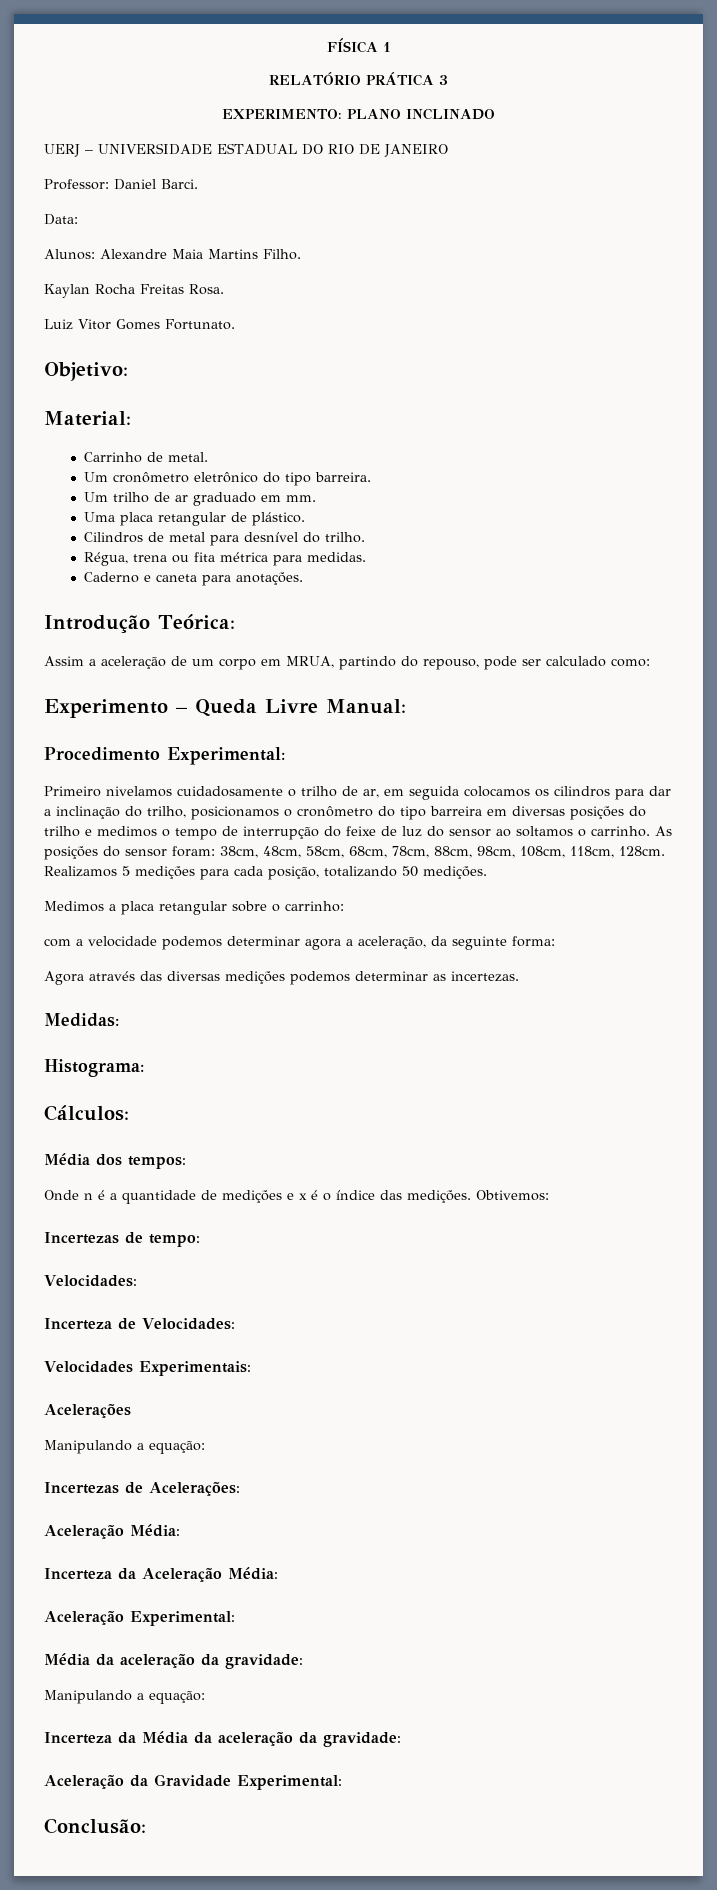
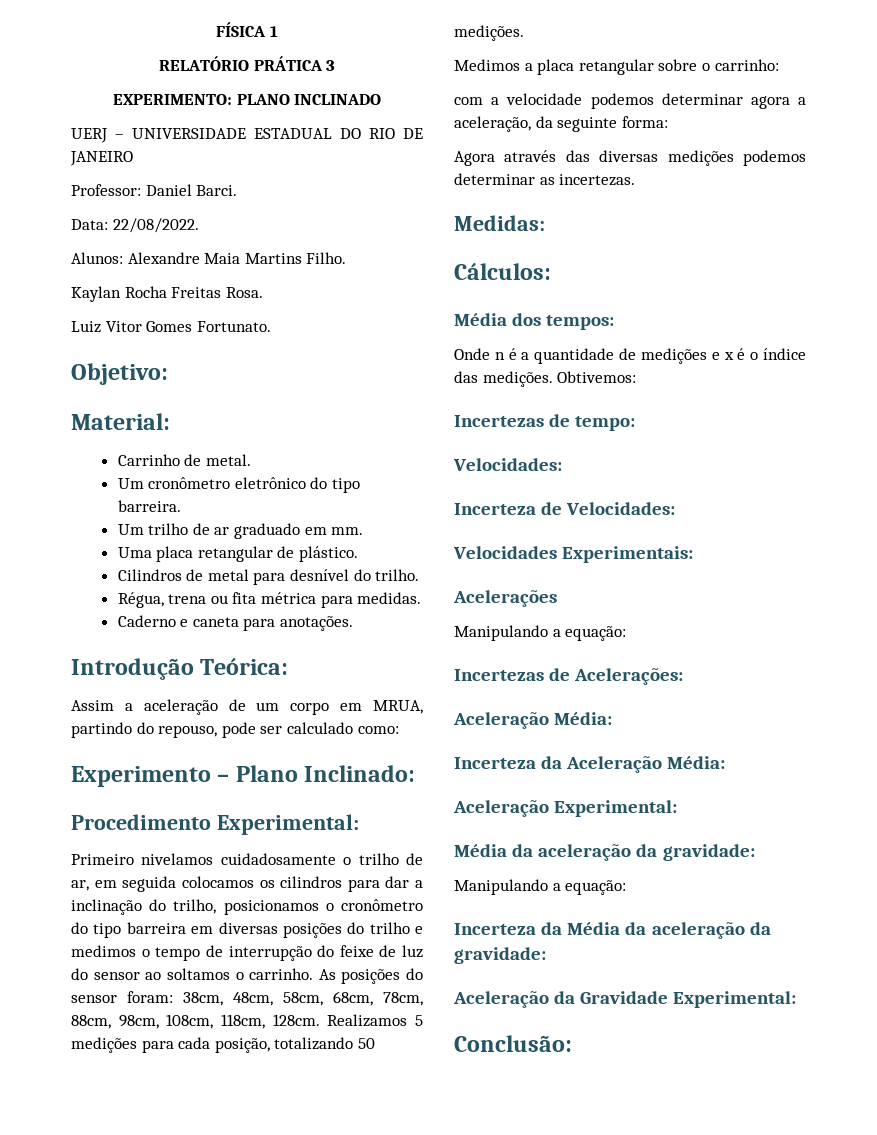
- Data:
+ Data: 22/08/2022.
- Experimento – Queda Livre Manual:
+ Experimento – Plano Inclinado:
- Histograma:

